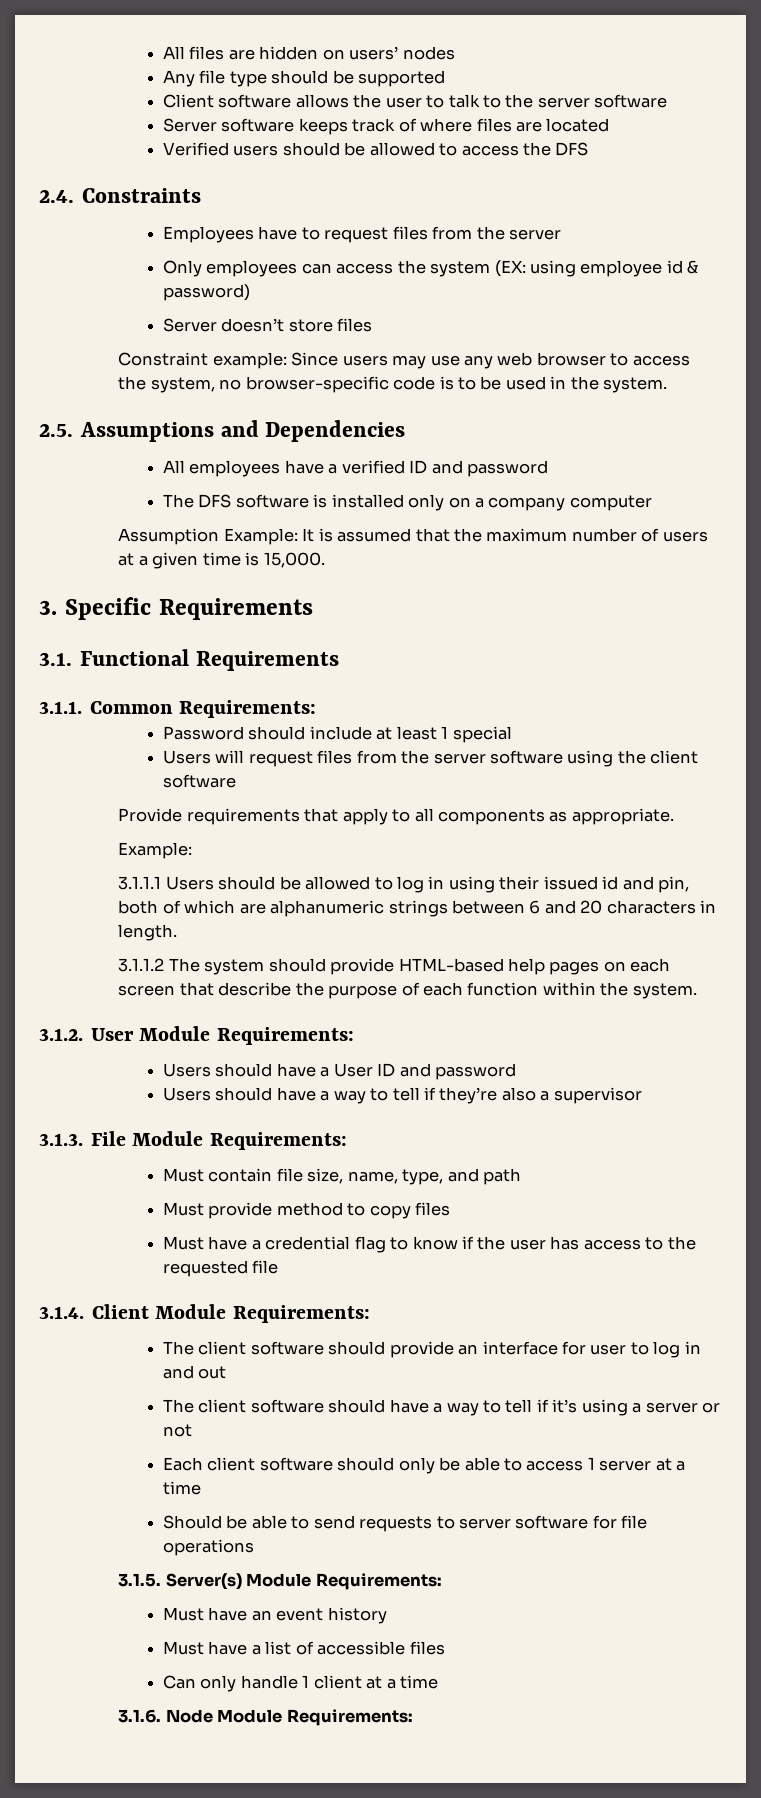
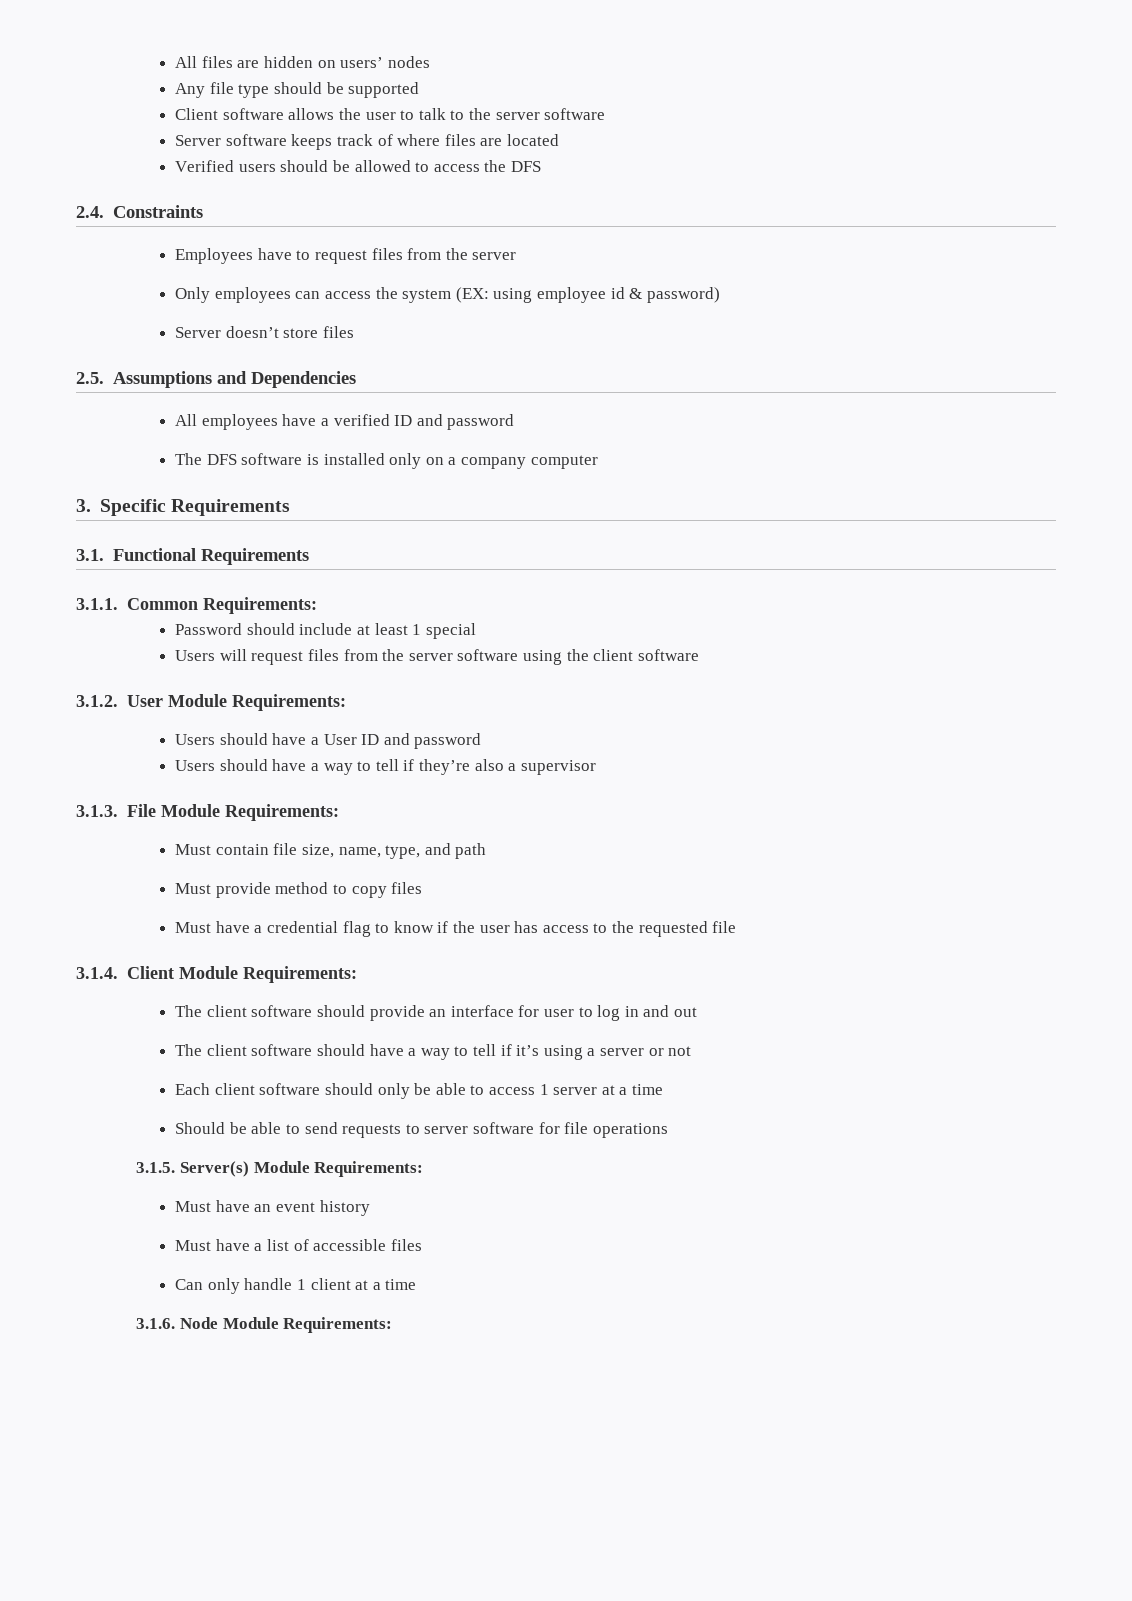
- Constraint example: Since users may use any web browser to access the system, no browser-specific code is to be used in the system.
- Assumption Example: It is assumed that the maximum number of users at a given time is 15,000.
- Provide requirements that apply to all components as appropriate.
- Example:
- 3.1.1.1 Users should be allowed to log in using their issued id and pin, both of which are alphanumeric strings between 6 and 20 characters in length.
- 3.1.1.2 The system should provide HTML-based help pages on each screen that describe the purpose of each function within the system.

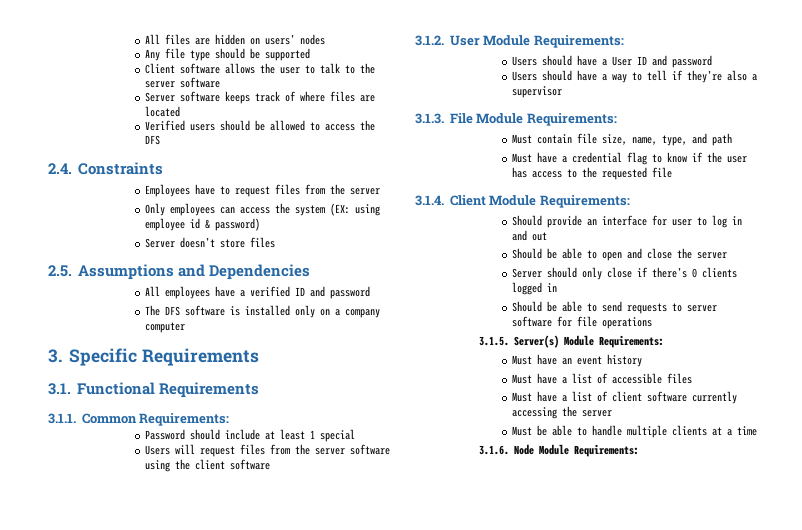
- Must provide method to copy files
- The client software should provide an interface for user to log in and out
+ Should provide an interface for user to log in and out
- The client software should have a way to tell if it’s using a server or not
- Each client software should only be able to access 1 server at a time
+ Should be able to open and close the server
+ Server should only close if there’s 0 clients logged in
- Can only handle 1 client at a time
+ Must have a list of client software currently accessing the server
+ Must be able to handle multiple clients at a time

